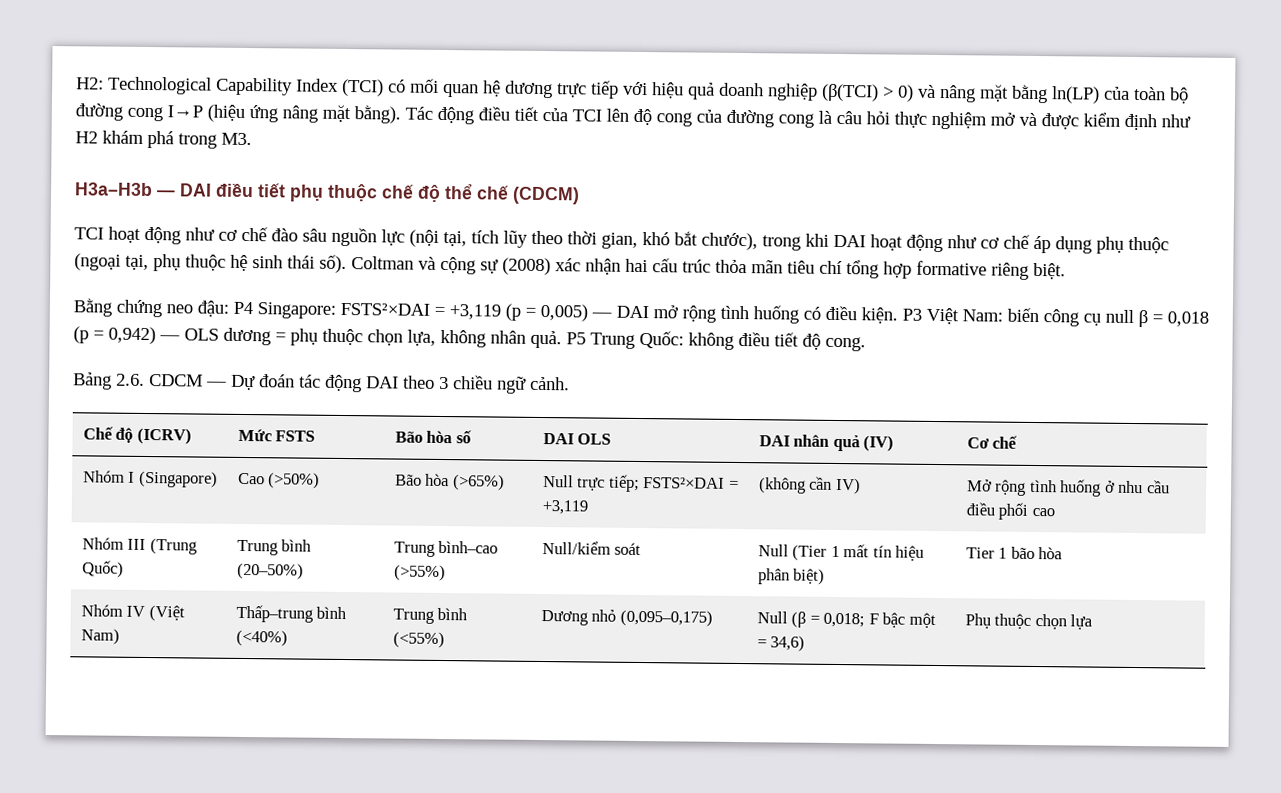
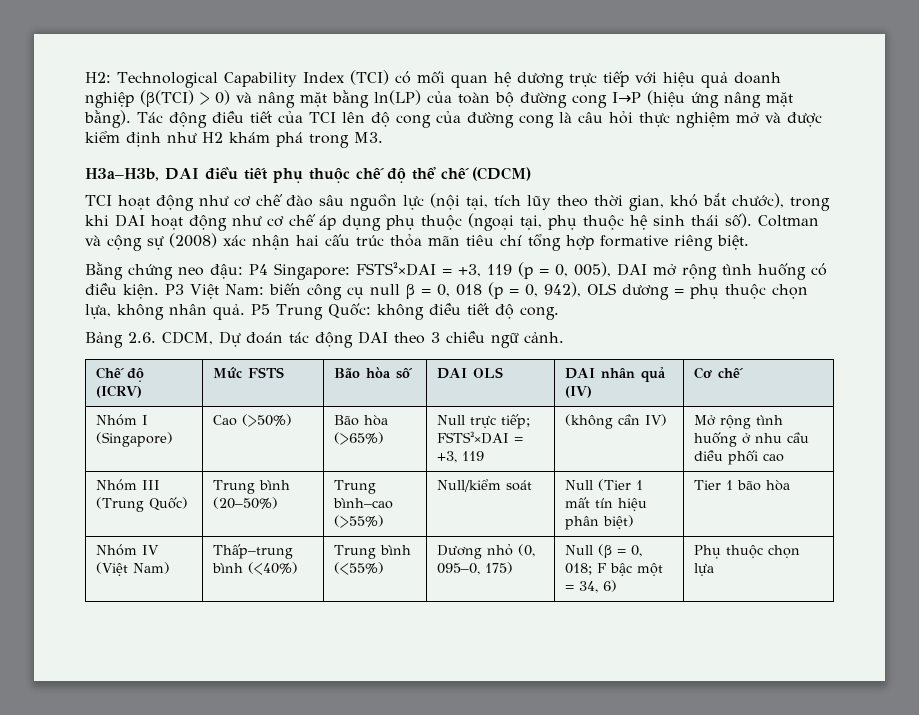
- H3a–H3b — DAI điều tiết phụ thuộc chế độ thể chế (CDCM)
+ H3a–H3b, DAI điều tiết phụ thuộc chế độ thể chế (CDCM)
- Bằng chứng neo đậu: P4 Singapore: FSTS²×DAI = +3,119 (p = 0,005) — DAI mở rộng tình huống có điều kiện.
+ Bằng chứng neo đậu: P4 Singapore: FSTS²×DAI = +3, 119 (p = 0, 005), DAI mở rộng tình huống có điều kiện.
- P3 Việt Nam: biến công cụ null β = 0,018 (p = 0,942) — OLS dương = phụ thuộc chọn lựa, không nhân quả.
+ P3 Việt Nam: biến công cụ null β = 0, 018 (p = 0, 942), OLS dương = phụ thuộc chọn lựa, không nhân quả.
- Bảng 2.6. CDCM — Dự đoán tác động DAI theo 3 chiều ngữ cảnh.
+ Bảng 2.6. CDCM, Dự đoán tác động DAI theo 3 chiều ngữ cảnh.
- Nhóm I (Singapore) | Cao (>50%) | Bão hòa (>65%) | Null trực tiếp; FSTS²×DAI = +3,119 | (không cần IV) | Mở rộng tình huống ở nhu cầu điều phối cao
+ Nhóm I (Singapore) | Cao (>50%) | Bão hòa (>65%) | Null trực tiếp; FSTS²×DAI = +3, 119 | (không cần IV) | Mở rộng tình huống ở nhu cầu điều phối cao
- Nhóm IV (Việt Nam) | Thấp–trung bình (<40%) | Trung bình (<55%) | Dương nhỏ (0,095–0,175) | Null (β = 0,018; F bậc một = 34,6) | Phụ thuộc chọn lựa
+ Nhóm IV (Việt Nam) | Thấp–trung bình (<40%) | Trung bình (<55%) | Dương nhỏ (0, 095–0, 175) | Null (β = 0, 018; F bậc một = 34, 6) | Phụ thuộc chọn lựa

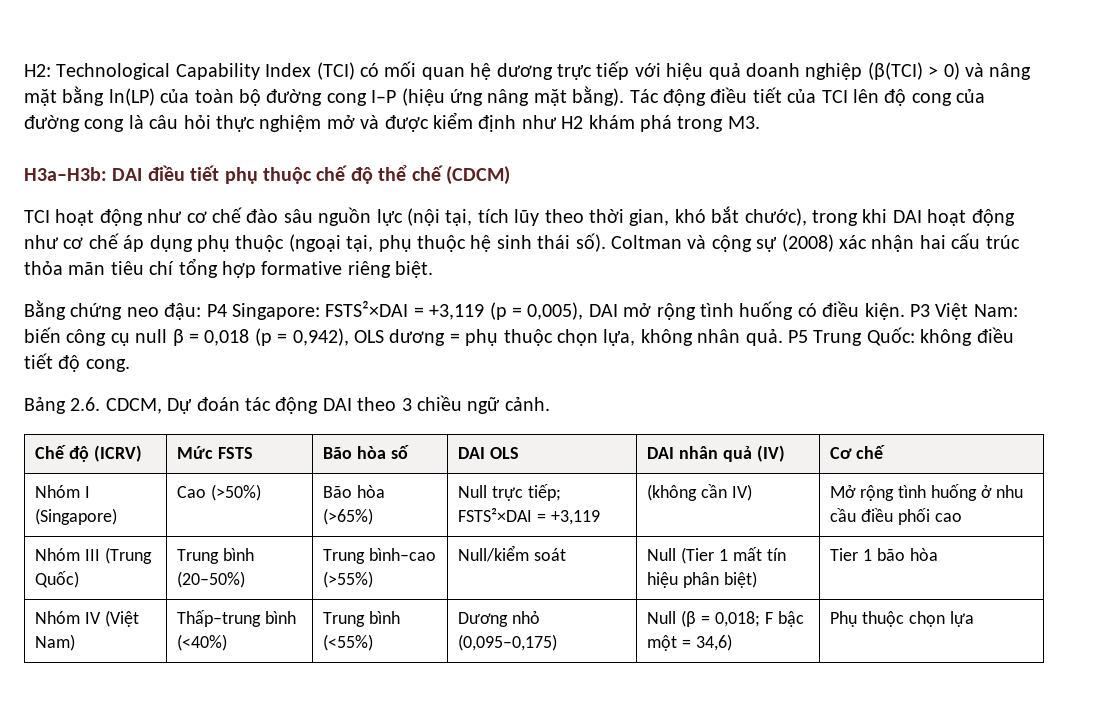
- H2: Technological Capability Index (TCI) có mối quan hệ dương trực tiếp với hiệu quả doanh nghiệp (β(TCI) > 0) và nâng mặt bằng ln(LP) của toàn bộ đường cong I→P (hiệu ứng nâng mặt bằng).
+ H2: Technological Capability Index (TCI) có mối quan hệ dương trực tiếp với hiệu quả doanh nghiệp (β(TCI) > 0) và nâng mặt bằng ln(LP) của toàn bộ đường cong I–P (hiệu ứng nâng mặt bằng).
- H3a–H3b, DAI điều tiết phụ thuộc chế độ thể chế (CDCM)
+ H3a–H3b: DAI điều tiết phụ thuộc chế độ thể chế (CDCM)
- Bằng chứng neo đậu: P4 Singapore: FSTS²×DAI = +3, 119 (p = 0, 005), DAI mở rộng tình huống có điều kiện.
+ Bằng chứng neo đậu: P4 Singapore: FSTS²×DAI = +3,119 (p = 0,005), DAI mở rộng tình huống có điều kiện.
- P3 Việt Nam: biến công cụ null β = 0, 018 (p = 0, 942), OLS dương = phụ thuộc chọn lựa, không nhân quả.
+ P3 Việt Nam: biến công cụ null β = 0,018 (p = 0,942), OLS dương = phụ thuộc chọn lựa, không nhân quả.
- Nhóm I (Singapore) | Cao (>50%) | Bão hòa (>65%) | Null trực tiếp; FSTS²×DAI = +3, 119 | (không cần IV) | Mở rộng tình huống ở nhu cầu điều phối cao
+ Nhóm I (Singapore) | Cao (>50%) | Bão hòa (>65%) | Null trực tiếp; FSTS²×DAI = +3,119 | (không cần IV) | Mở rộng tình huống ở nhu cầu điều phối cao
- Nhóm IV (Việt Nam) | Thấp–trung bình (<40%) | Trung bình (<55%) | Dương nhỏ (0, 095–0, 175) | Null (β = 0, 018; F bậc một = 34, 6) | Phụ thuộc chọn lựa
+ Nhóm IV (Việt Nam) | Thấp–trung bình (<40%) | Trung bình (<55%) | Dương nhỏ (0,095–0,175) | Null (β = 0,018; F bậc một = 34,6) | Phụ thuộc chọn lựa

